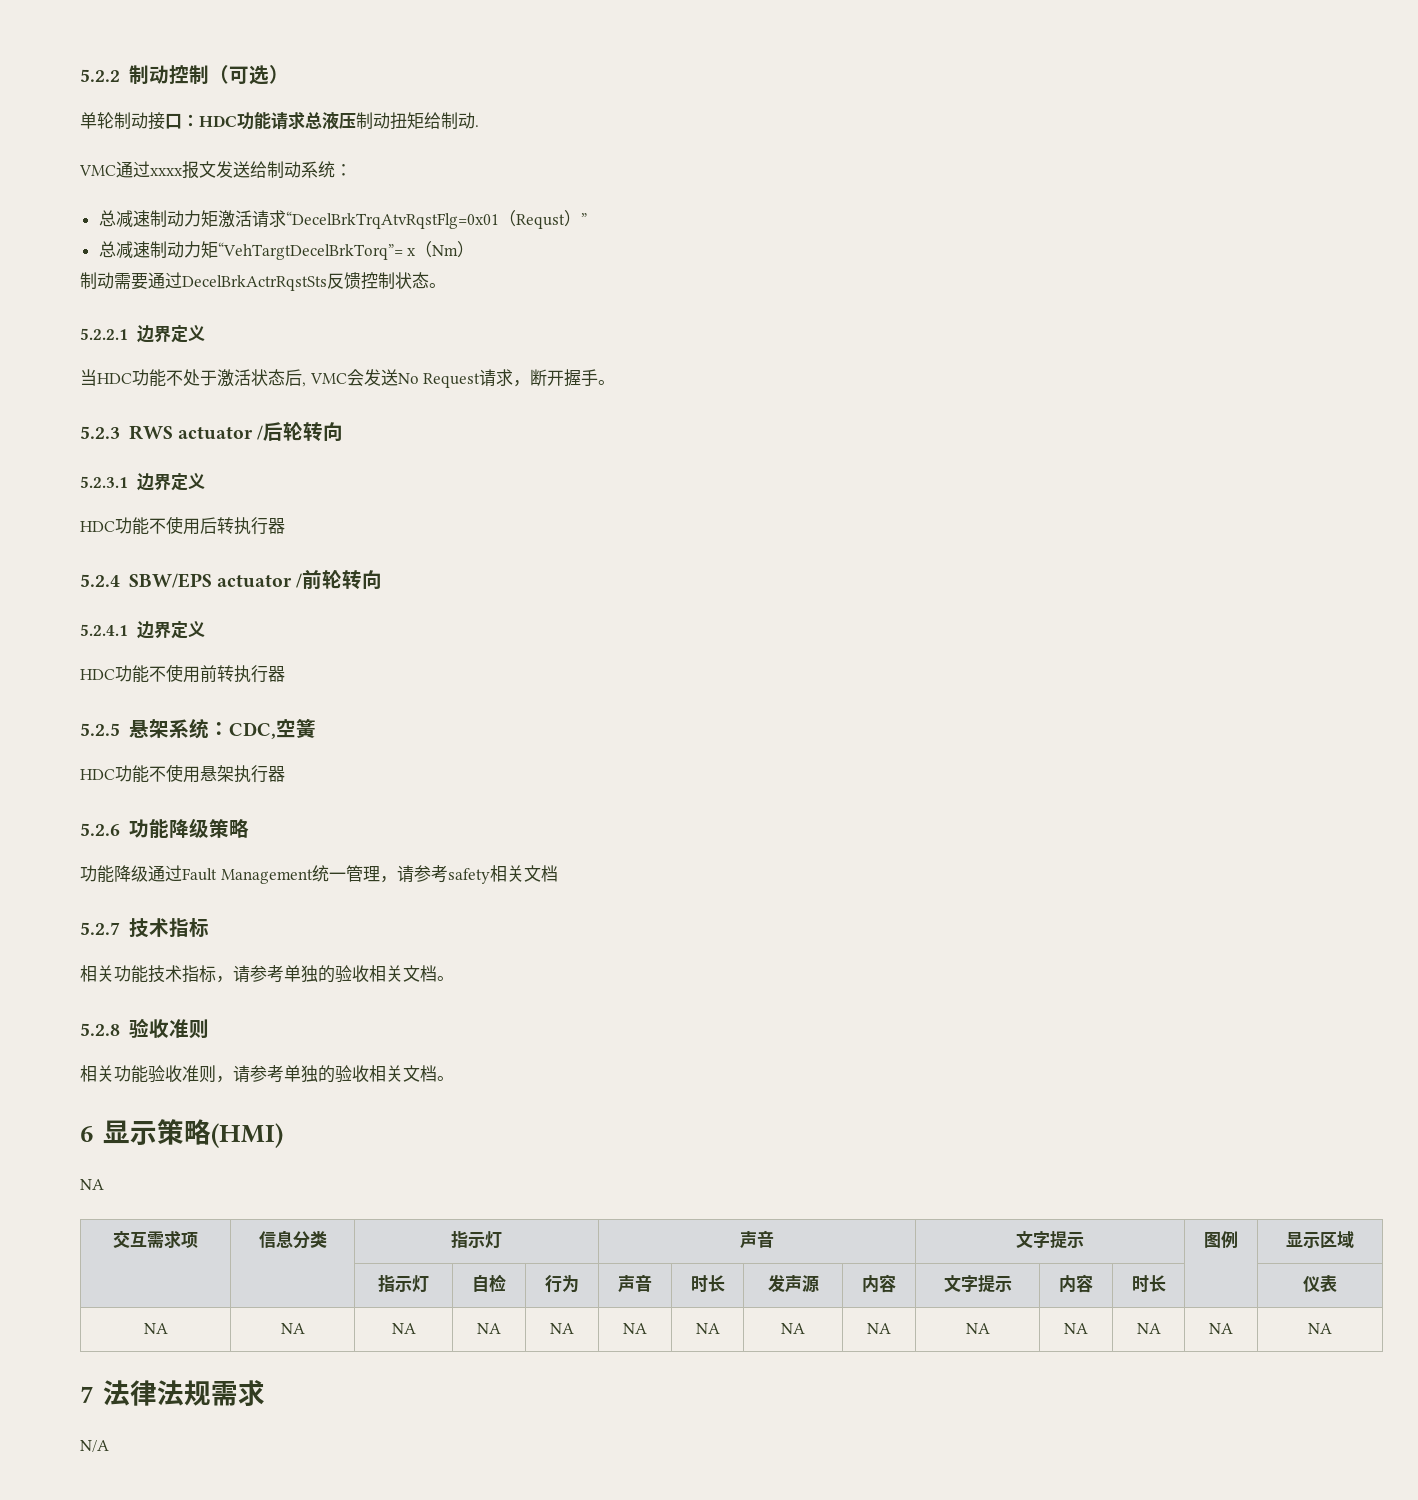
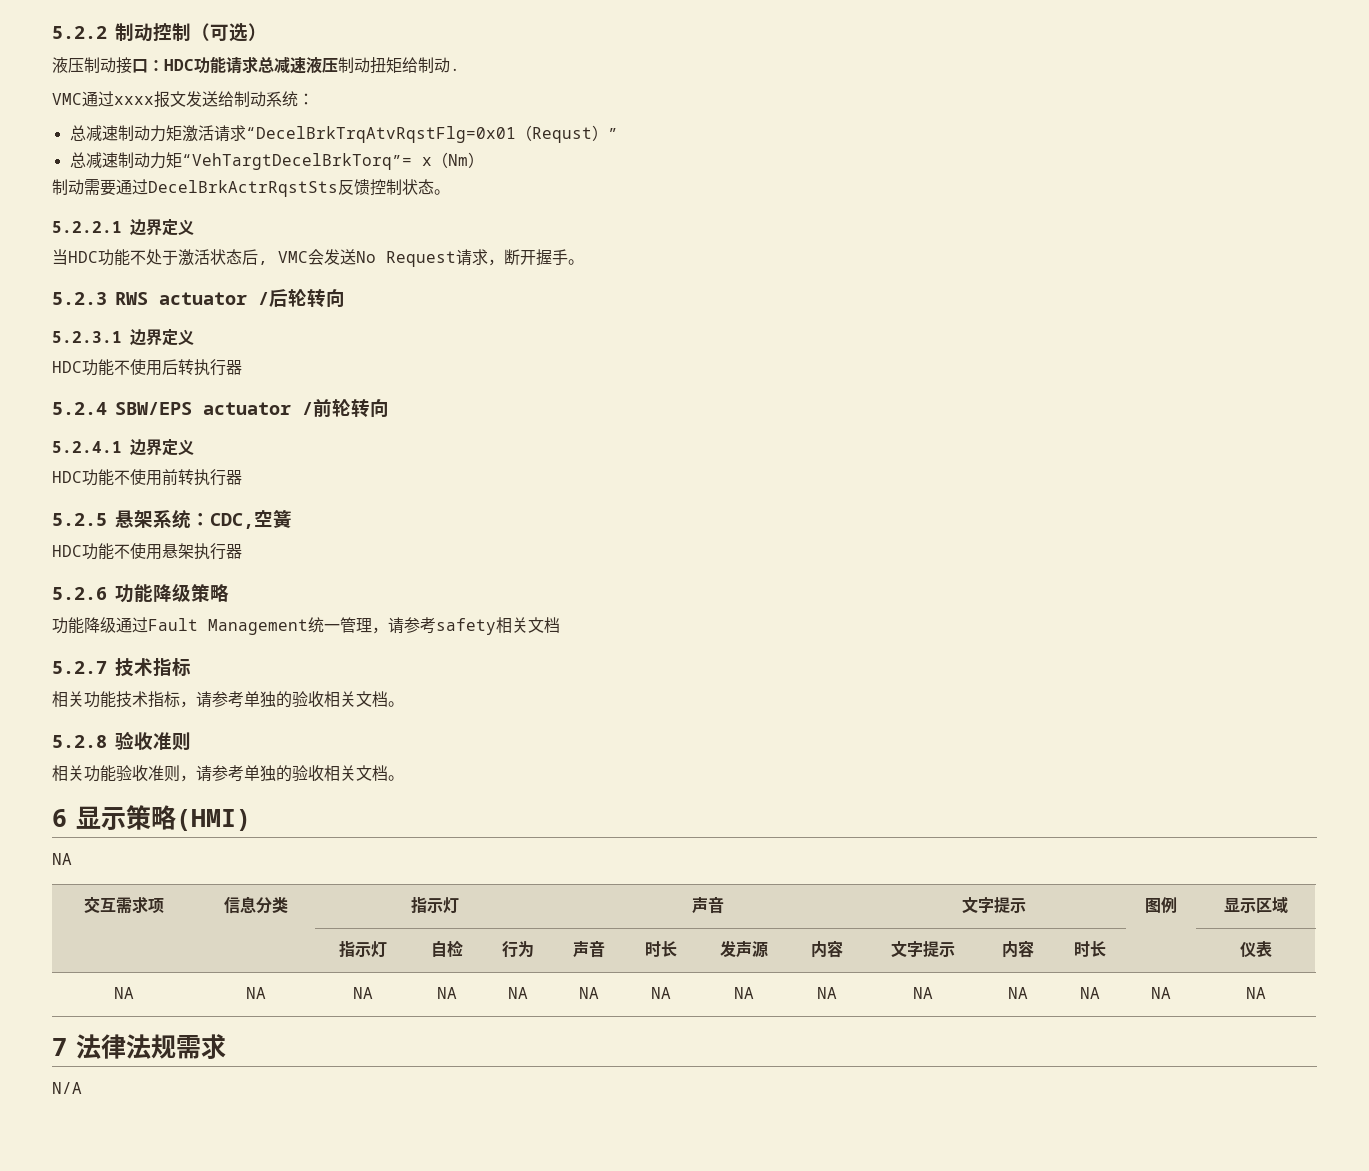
- 单轮制动接口：HDC功能请求总液压制动扭矩给制动.
+ 液压制动接口：HDC功能请求总减速液压制动扭矩给制动.

